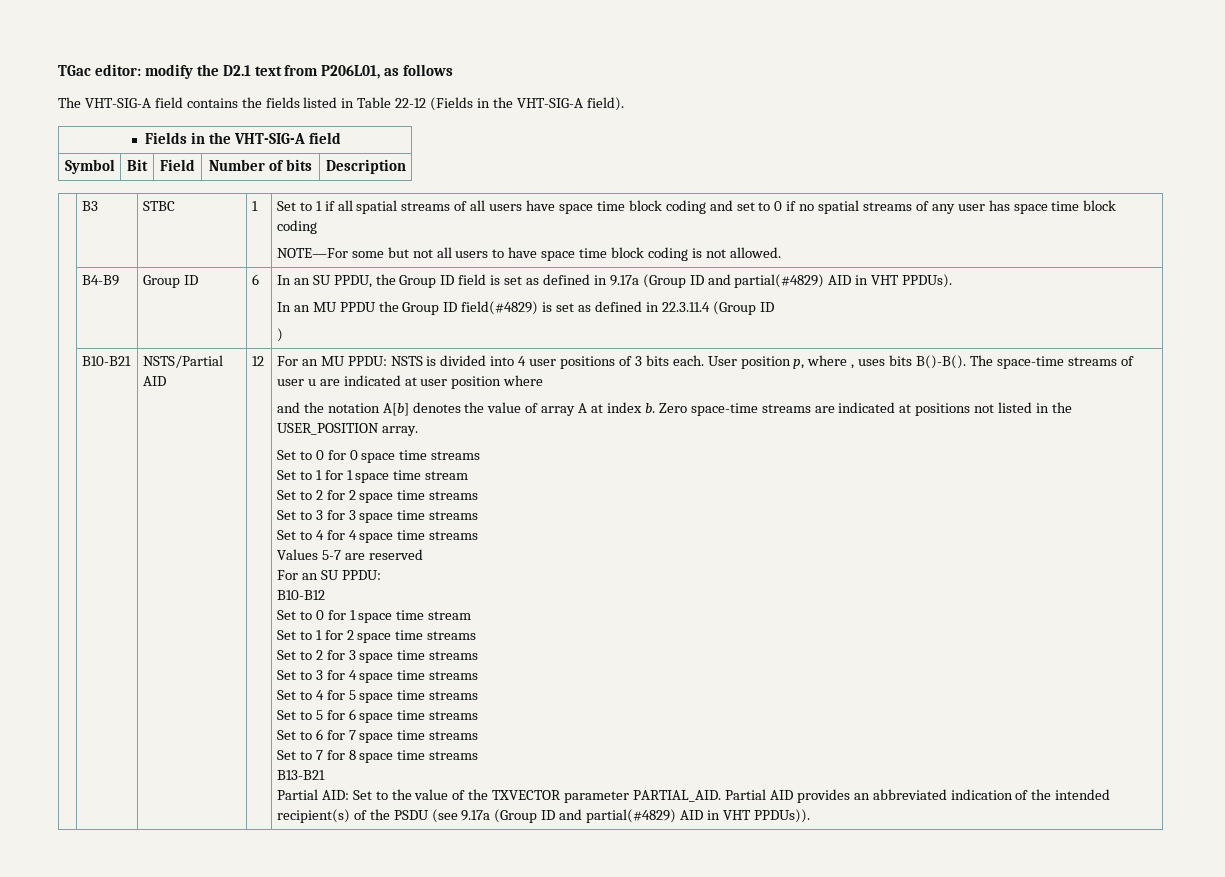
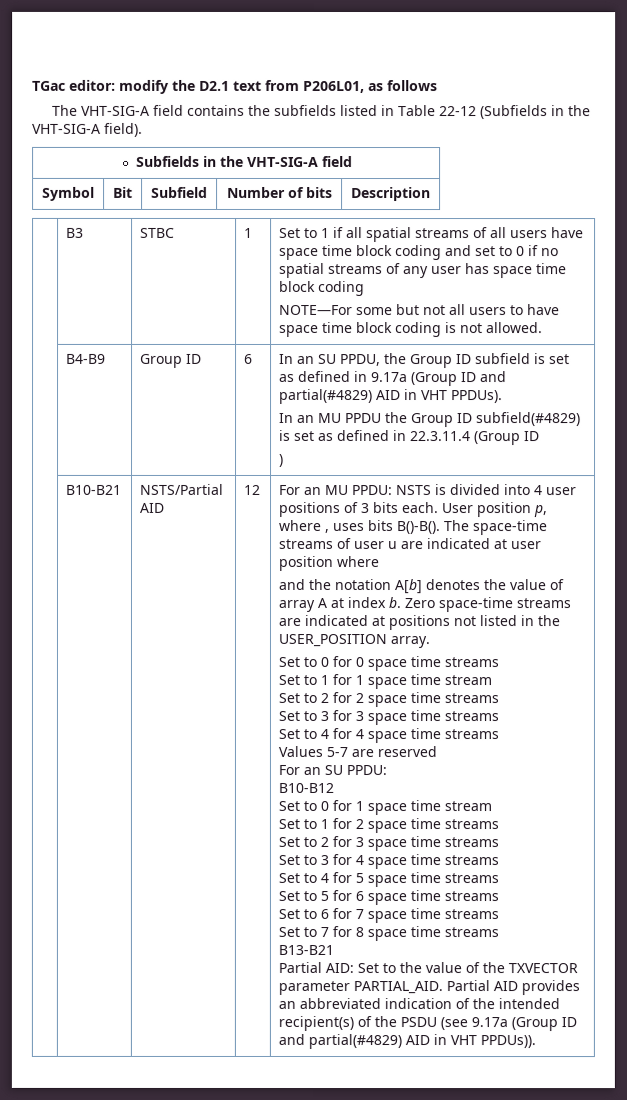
- The VHT-SIG-A field contains the fields listed in Table 22-12 (Fields in the VHT-SIG-A field).
+ The VHT-SIG-A field contains the subfields listed in Table 22-12 (Subfields in the VHT-SIG-A field).
- Fields in the VHT-SIG-A field
+ Subfields in the VHT-SIG-A field
- Symbol | Bit | Field | Number of bits | Description
+ Symbol | Bit | Subfield | Number of bits | Description
- In an SU PPDU, the Group ID field is set as defined in 9.17a (Group ID and partial(#4829) AID in VHT PPDUs).
+ In an SU PPDU, the Group ID subfield is set as defined in 9.17a (Group ID and partial(#4829) AID in VHT PPDUs).
- In an MU PPDU the Group ID field(#4829) is set as defined in 22.3.11.4 (Group ID
+ In an MU PPDU the Group ID subfield(#4829) is set as defined in 22.3.11.4 (Group ID

